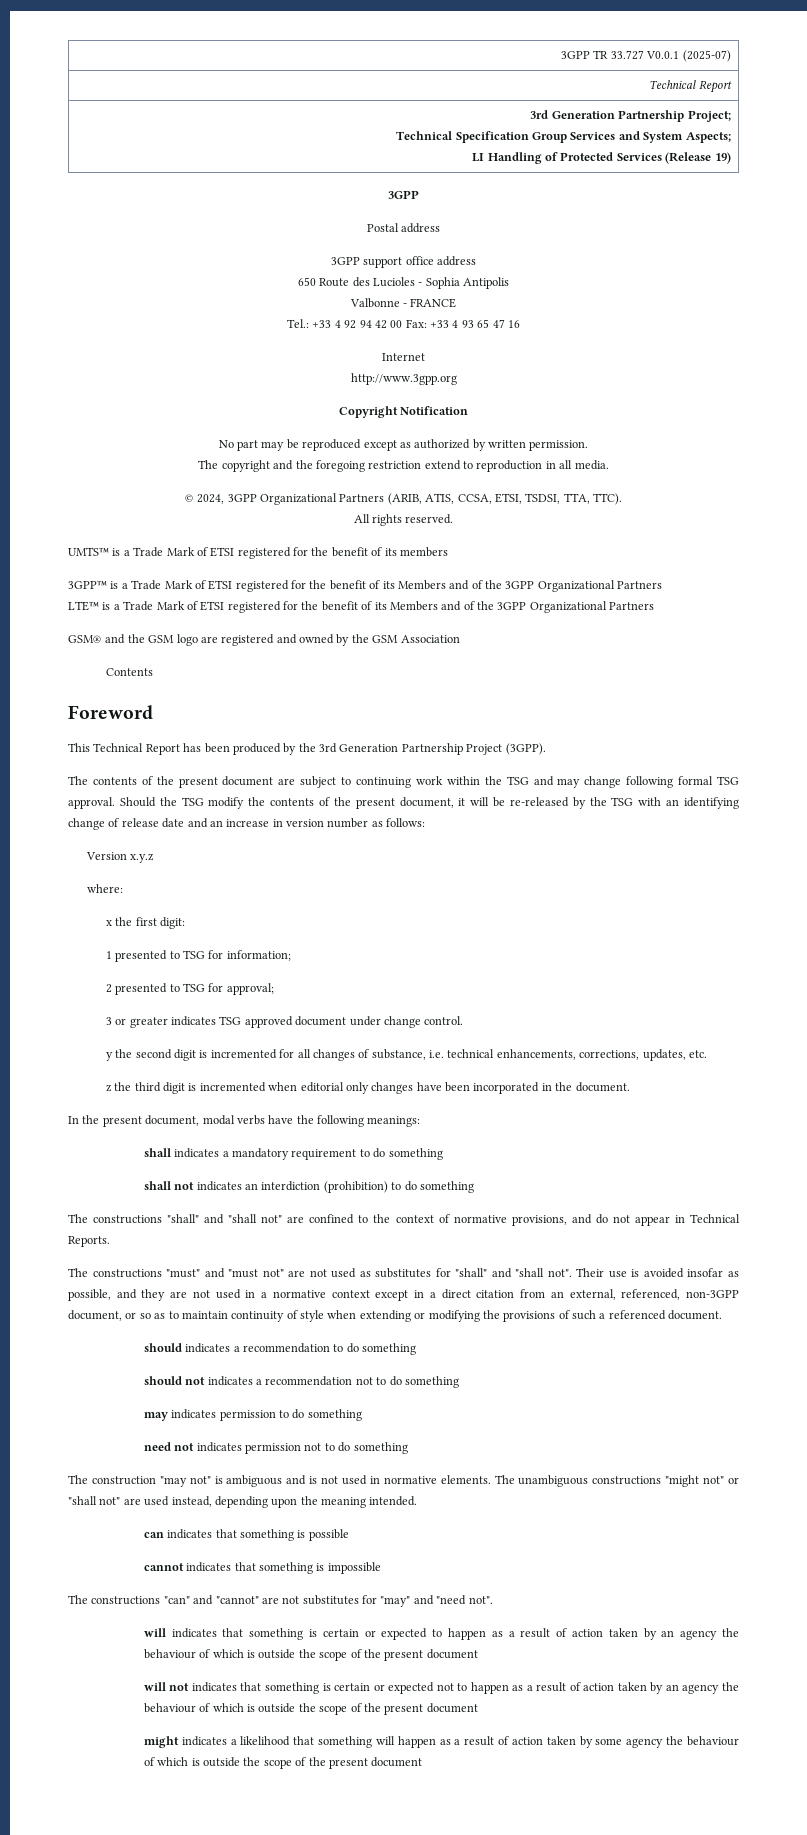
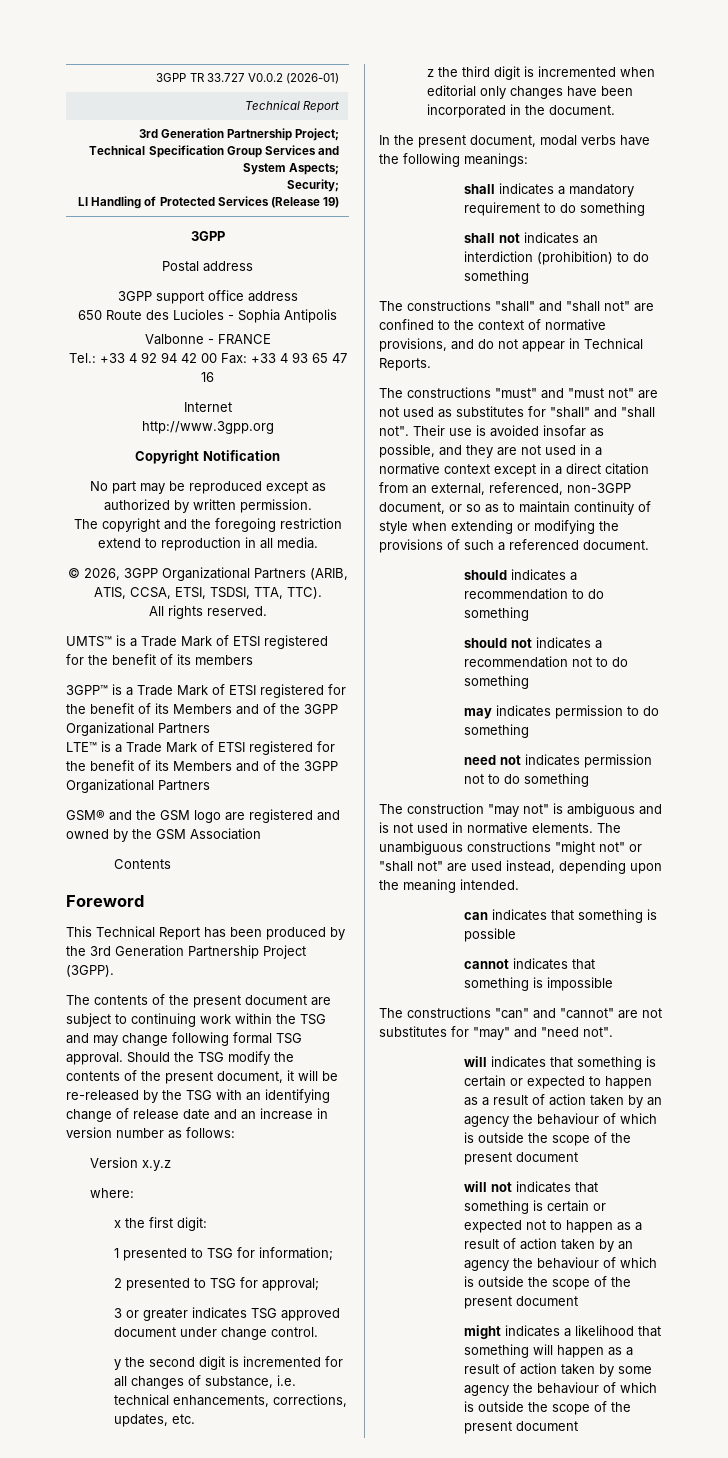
- 3GPP TR 33.727 V0.0.1 (2025-07)
+ 3GPP TR 33.727 V0.0.2 (2026-01)
  3rd Generation Partnership Project;
  Technical Specification Group Services and System Aspects;
+ Security;
- © 2024, 3GPP Organizational Partners (ARIB, ATIS, CCSA, ETSI, TSDSI, TTA, TTC).
+ © 2026, 3GPP Organizational Partners (ARIB, ATIS, CCSA, ETSI, TSDSI, TTA, TTC).

